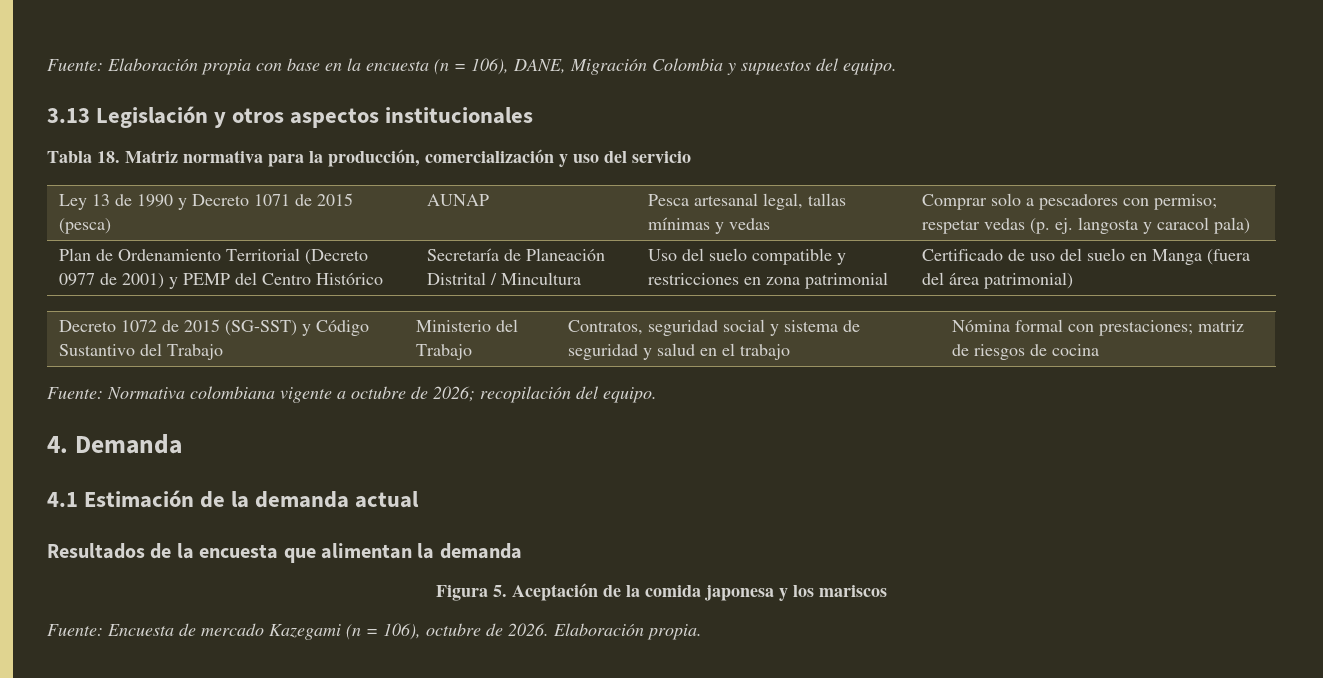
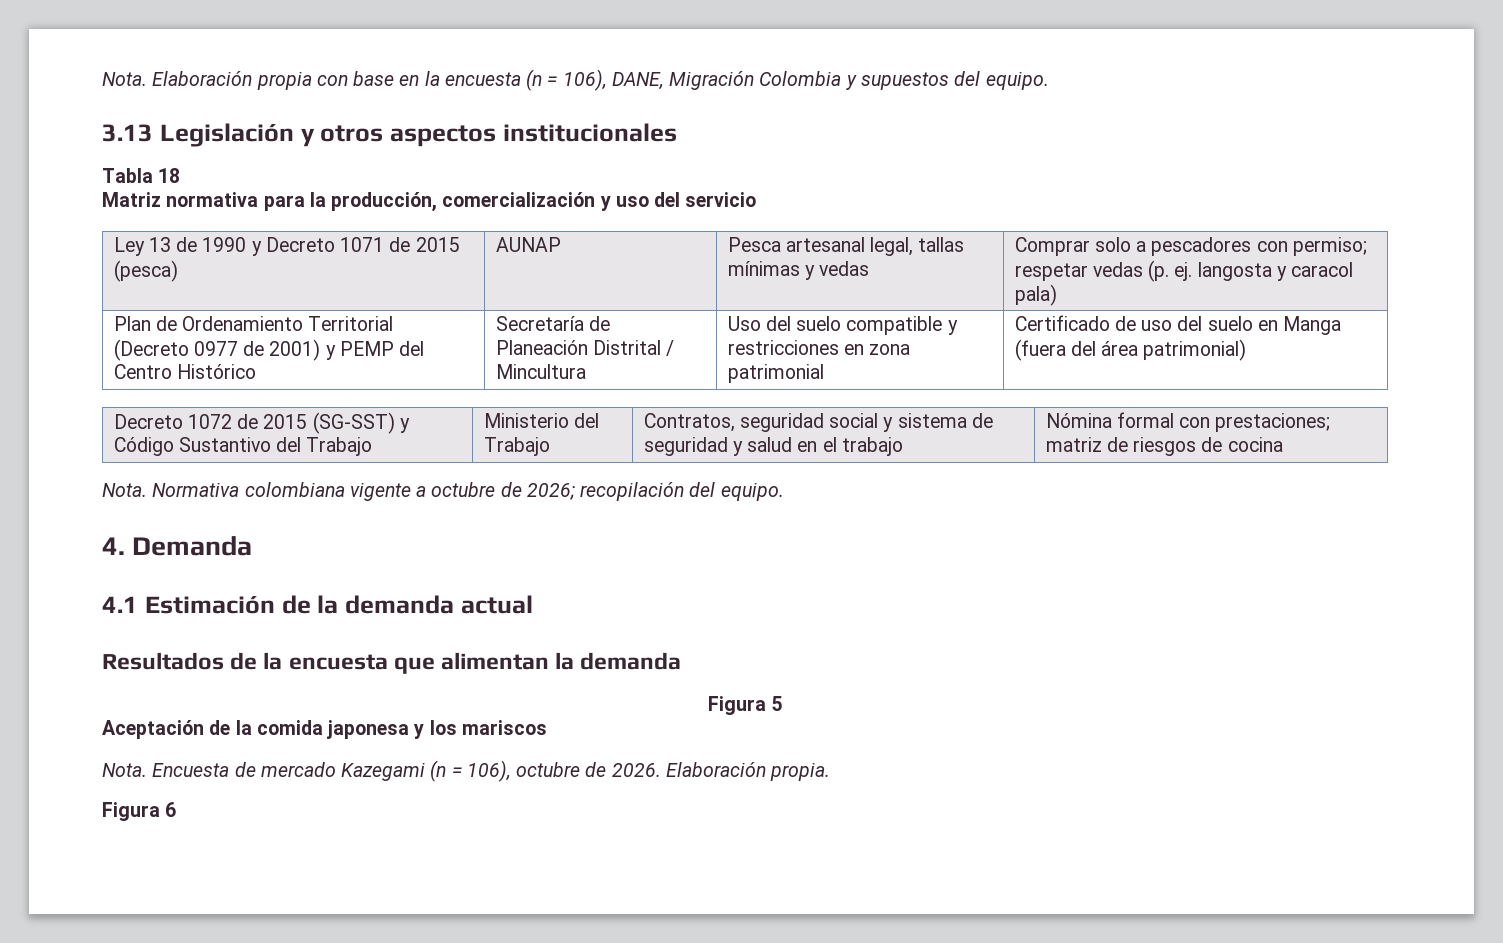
- Fuente: Elaboración propia con base en la encuesta (n = 106), DANE, Migración Colombia y supuestos del equipo.
+ Nota. Elaboración propia con base en la encuesta (n = 106), DANE, Migración Colombia y supuestos del equipo.
- Tabla 18. Matriz normativa para la producción, comercialización y uso del servicio
+ Tabla 18
+ Matriz normativa para la producción, comercialización y uso del servicio
- Fuente: Normativa colombiana vigente a octubre de 2026; recopilación del equipo.
+ Nota. Normativa colombiana vigente a octubre de 2026; recopilación del equipo.
- Figura 5. Aceptación de la comida japonesa y los mariscos
+ Figura 5
+ Aceptación de la comida japonesa y los mariscos
- Fuente: Encuesta de mercado Kazegami (n = 106), octubre de 2026.
+ Nota. Encuesta de mercado Kazegami (n = 106), octubre de 2026.
+ Figura 6

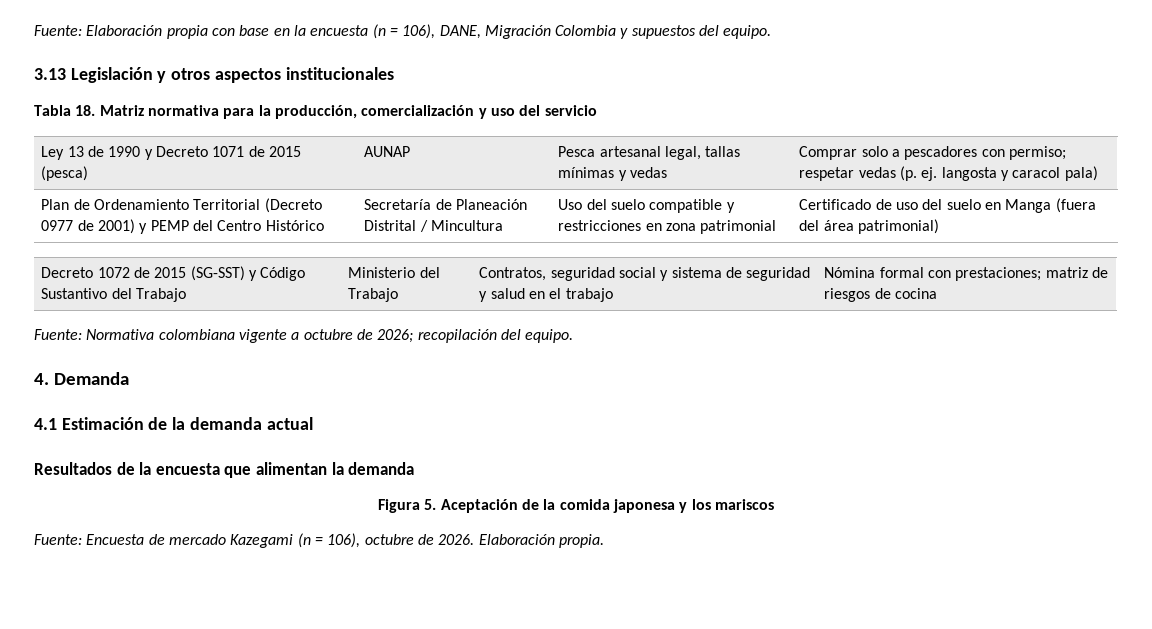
- Nota. Elaboración propia con base en la encuesta (n = 106), DANE, Migración Colombia y supuestos del equipo.
+ Fuente: Elaboración propia con base en la encuesta (n = 106), DANE, Migración Colombia y supuestos del equipo.
- Tabla 18
- Matriz normativa para la producción, comercialización y uso del servicio
+ Tabla 18. Matriz normativa para la producción, comercialización y uso del servicio
- Nota. Normativa colombiana vigente a octubre de 2026; recopilación del equipo.
+ Fuente: Normativa colombiana vigente a octubre de 2026; recopilación del equipo.
- Figura 5
- Aceptación de la comida japonesa y los mariscos
+ Figura 5. Aceptación de la comida japonesa y los mariscos
- Nota. Encuesta de mercado Kazegami (n = 106), octubre de 2026.
+ Fuente: Encuesta de mercado Kazegami (n = 106), octubre de 2026.
- Figura 6

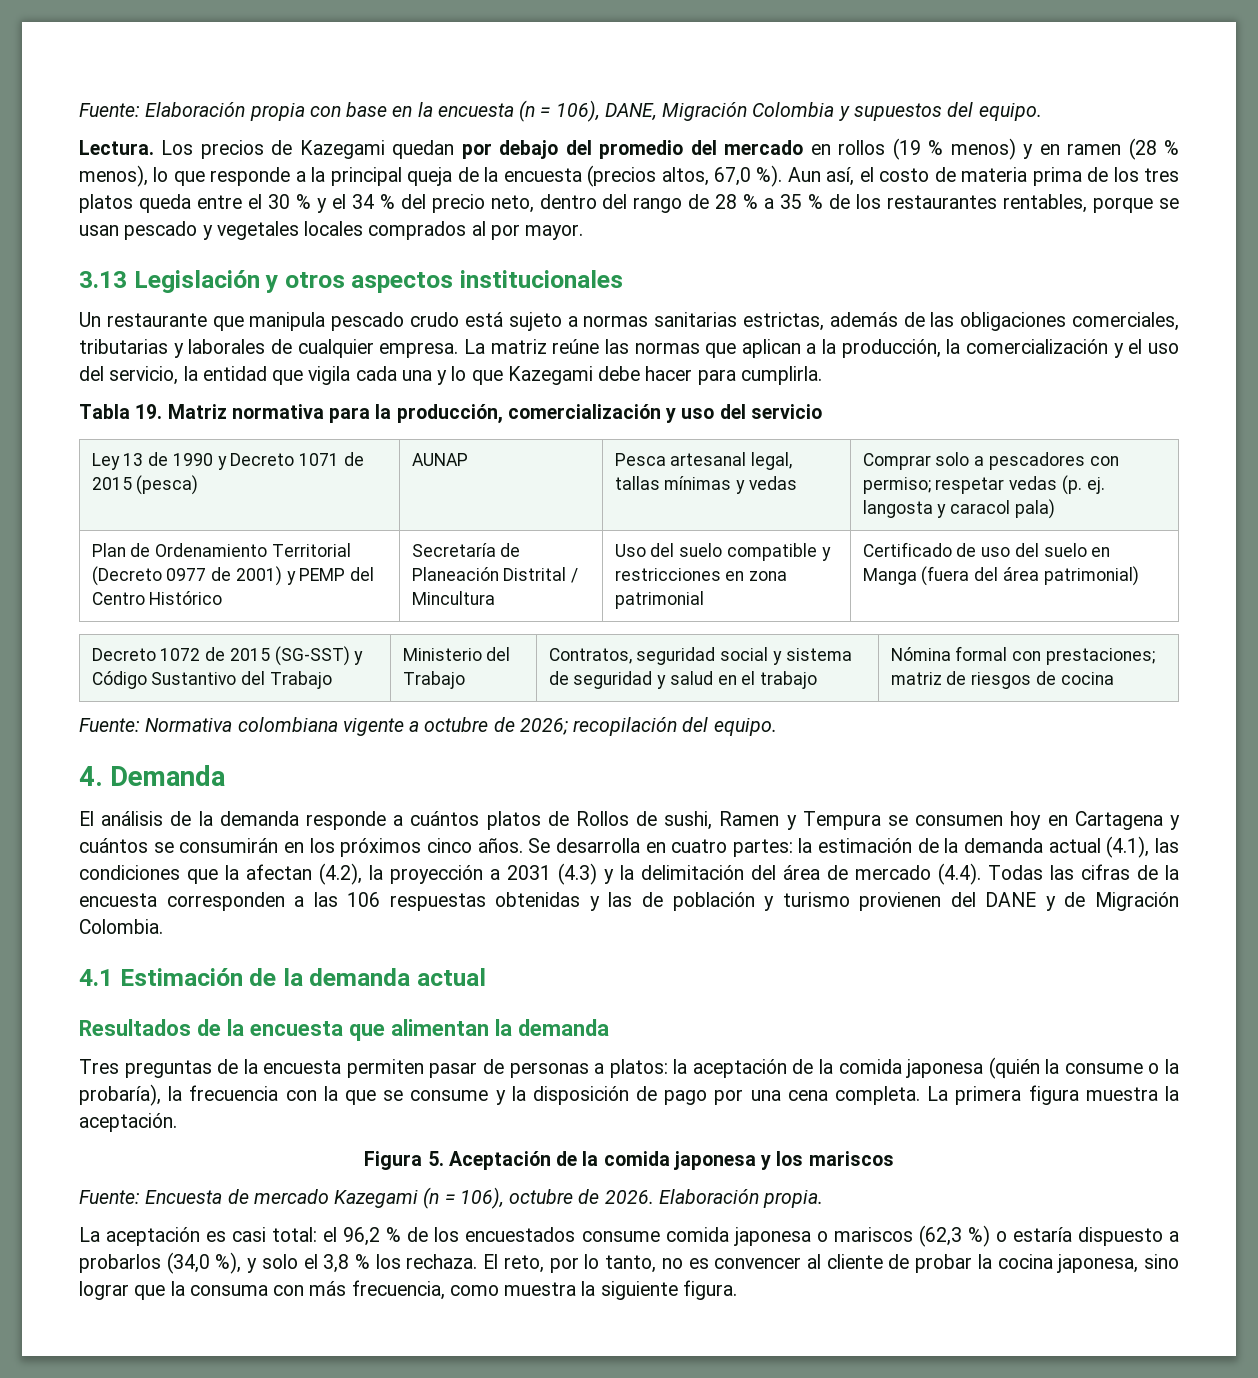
+ Lectura. Los precios de Kazegami quedan por debajo del promedio del mercado en rollos (19 % menos) y en ramen (28 % menos), lo que responde a la principal queja de la encuesta (precios altos, 67,0 %). Aun así, el costo de materia prima de los tres platos queda entre el 30 % y el 34 % del precio neto, dentro del rango de 28 % a 35 % de los restaurantes rentables, porque se usan pescado y vegetales locales comprados al por mayor.
+ Un restaurante que manipula pescado crudo está sujeto a normas sanitarias estrictas, además de las obligaciones comerciales, tributarias y laborales de cualquier empresa. La matriz reúne las normas que aplican a la producción, la comercialización y el uso del servicio, la entidad que vigila cada una y lo que Kazegami debe hacer para cumplirla.
- Tabla 18. Matriz normativa para la producción, comercialización y uso del servicio
+ Tabla 19. Matriz normativa para la producción, comercialización y uso del servicio
+ El análisis de la demanda responde a cuántos platos de Rollos de sushi, Ramen y Tempura se consumen hoy en Cartagena y cuántos se consumirán en los próximos cinco años. Se desarrolla en cuatro partes: la estimación de la demanda actual (4.1), las condiciones que la afectan (4.2), la proyección a 2031 (4.3) y la delimitación del área de mercado (4.4). Todas las cifras de la encuesta corresponden a las 106 respuestas obtenidas y las de población y turismo provienen del DANE y de Migración Colombia.
+ Tres preguntas de la encuesta permiten pasar de personas a platos: la aceptación de la comida japonesa (quién la consume o la probaría), la frecuencia con la que se consume y la disposición de pago por una cena completa. La primera figura muestra la aceptación.
+ La aceptación es casi total: el 96,2 % de los encuestados consume comida japonesa o mariscos (62,3 %) o estaría dispuesto a probarlos (34,0 %), y solo el 3,8 % los rechaza. El reto, por lo tanto, no es convencer al cliente de probar la cocina japonesa, sino lograr que la consuma con más frecuencia, como muestra la siguiente figura.

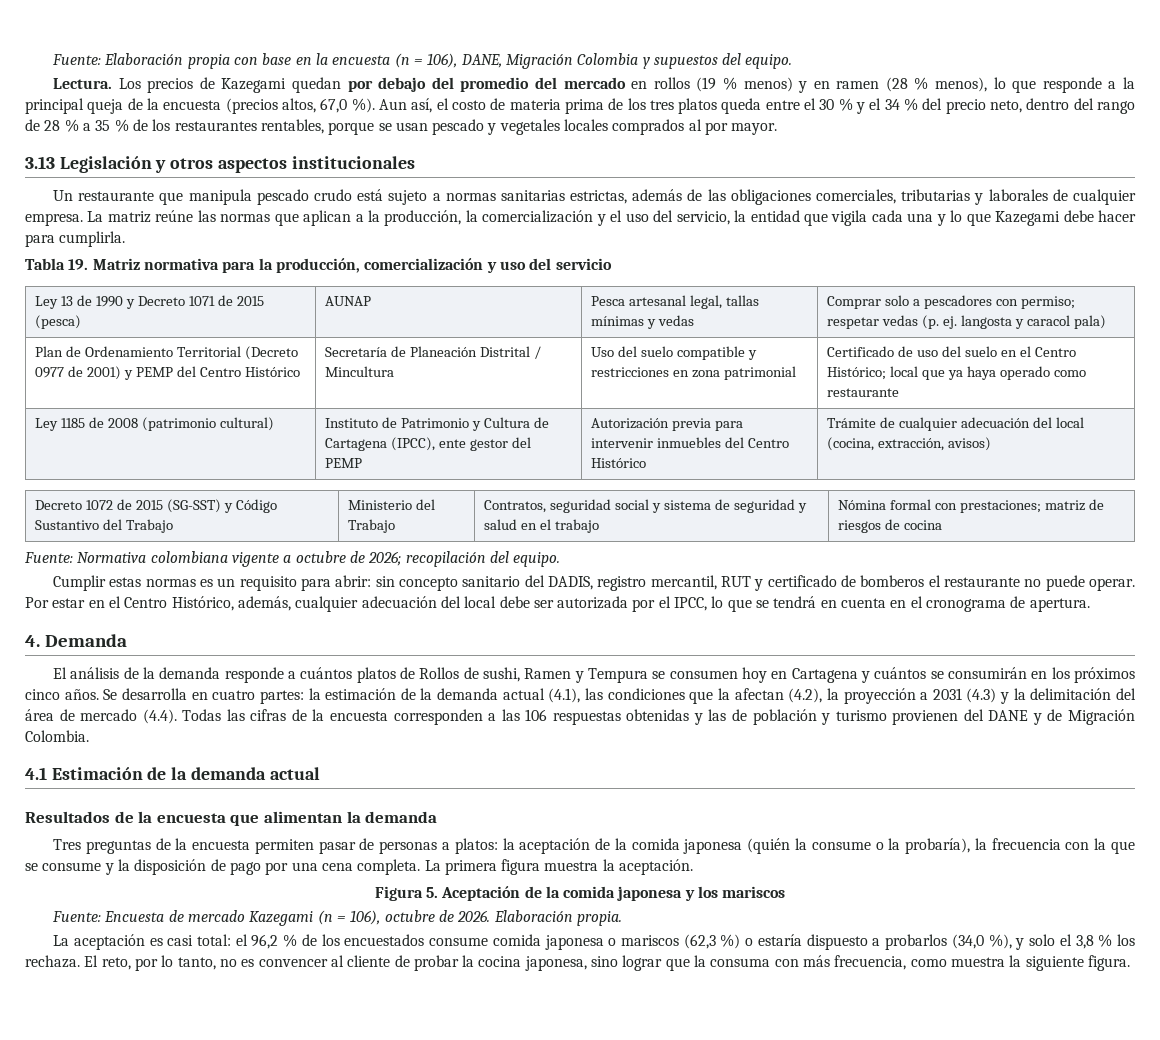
- Certificado de uso del suelo en Manga (fuera del área patrimonial)
+ Certificado de uso del suelo en el Centro Histórico; local que ya haya operado como restaurante
+ Ley 1185 de 2008 (patrimonio cultural) | Instituto de Patrimonio y Cultura de Cartagena (IPCC), ente gestor del PEMP | Autorización previa para intervenir inmuebles del Centro Histórico | Trámite de cualquier adecuación del local (cocina, extracción, avisos)
+ Cumplir estas normas es un requisito para abrir: sin concepto sanitario del DADIS, registro mercantil, RUT y certificado de bomberos el restaurante no puede operar. Por estar en el Centro Histórico, además, cualquier adecuación del local debe ser autorizada por el IPCC, lo que se tendrá en cuenta en el cronograma de apertura.

